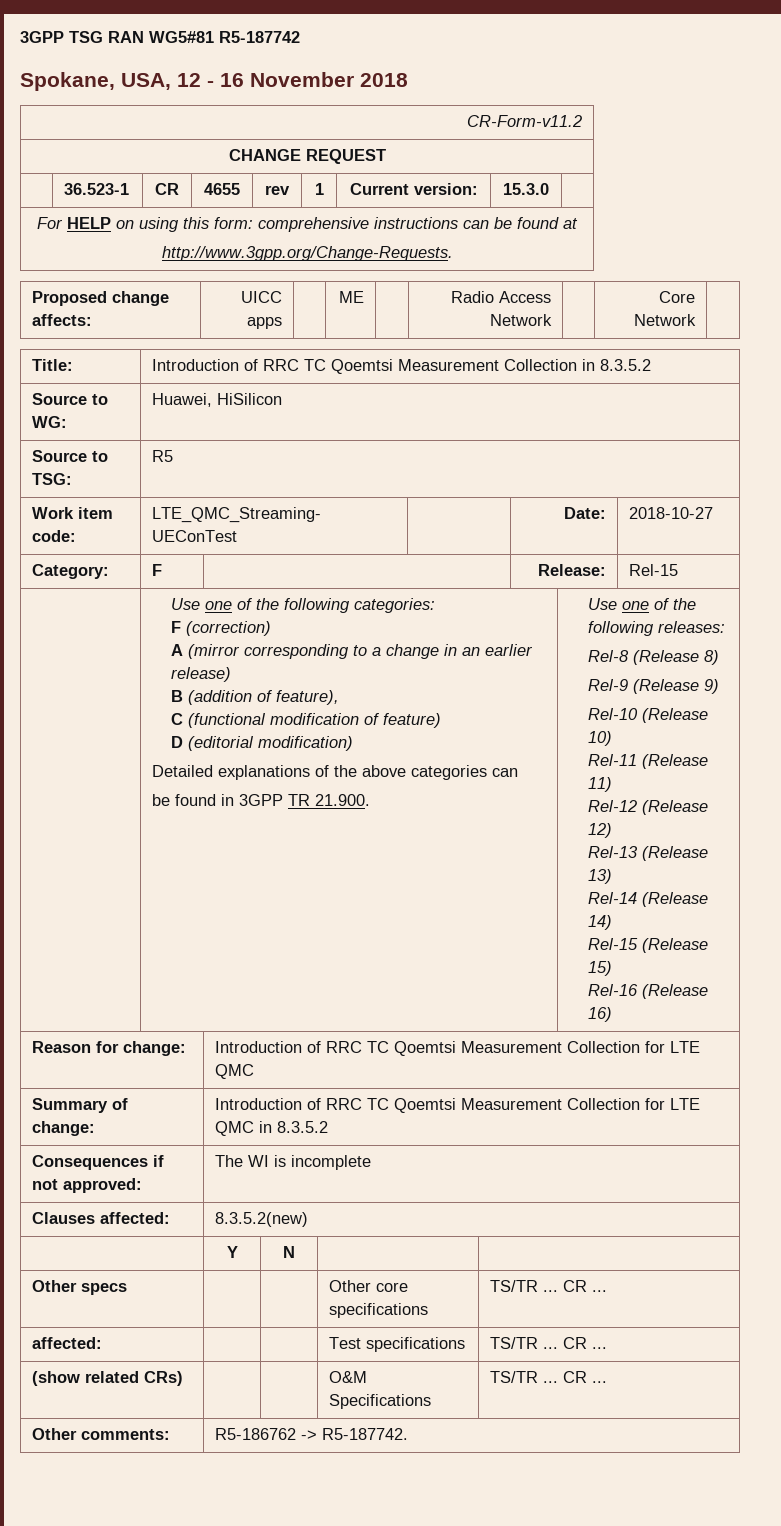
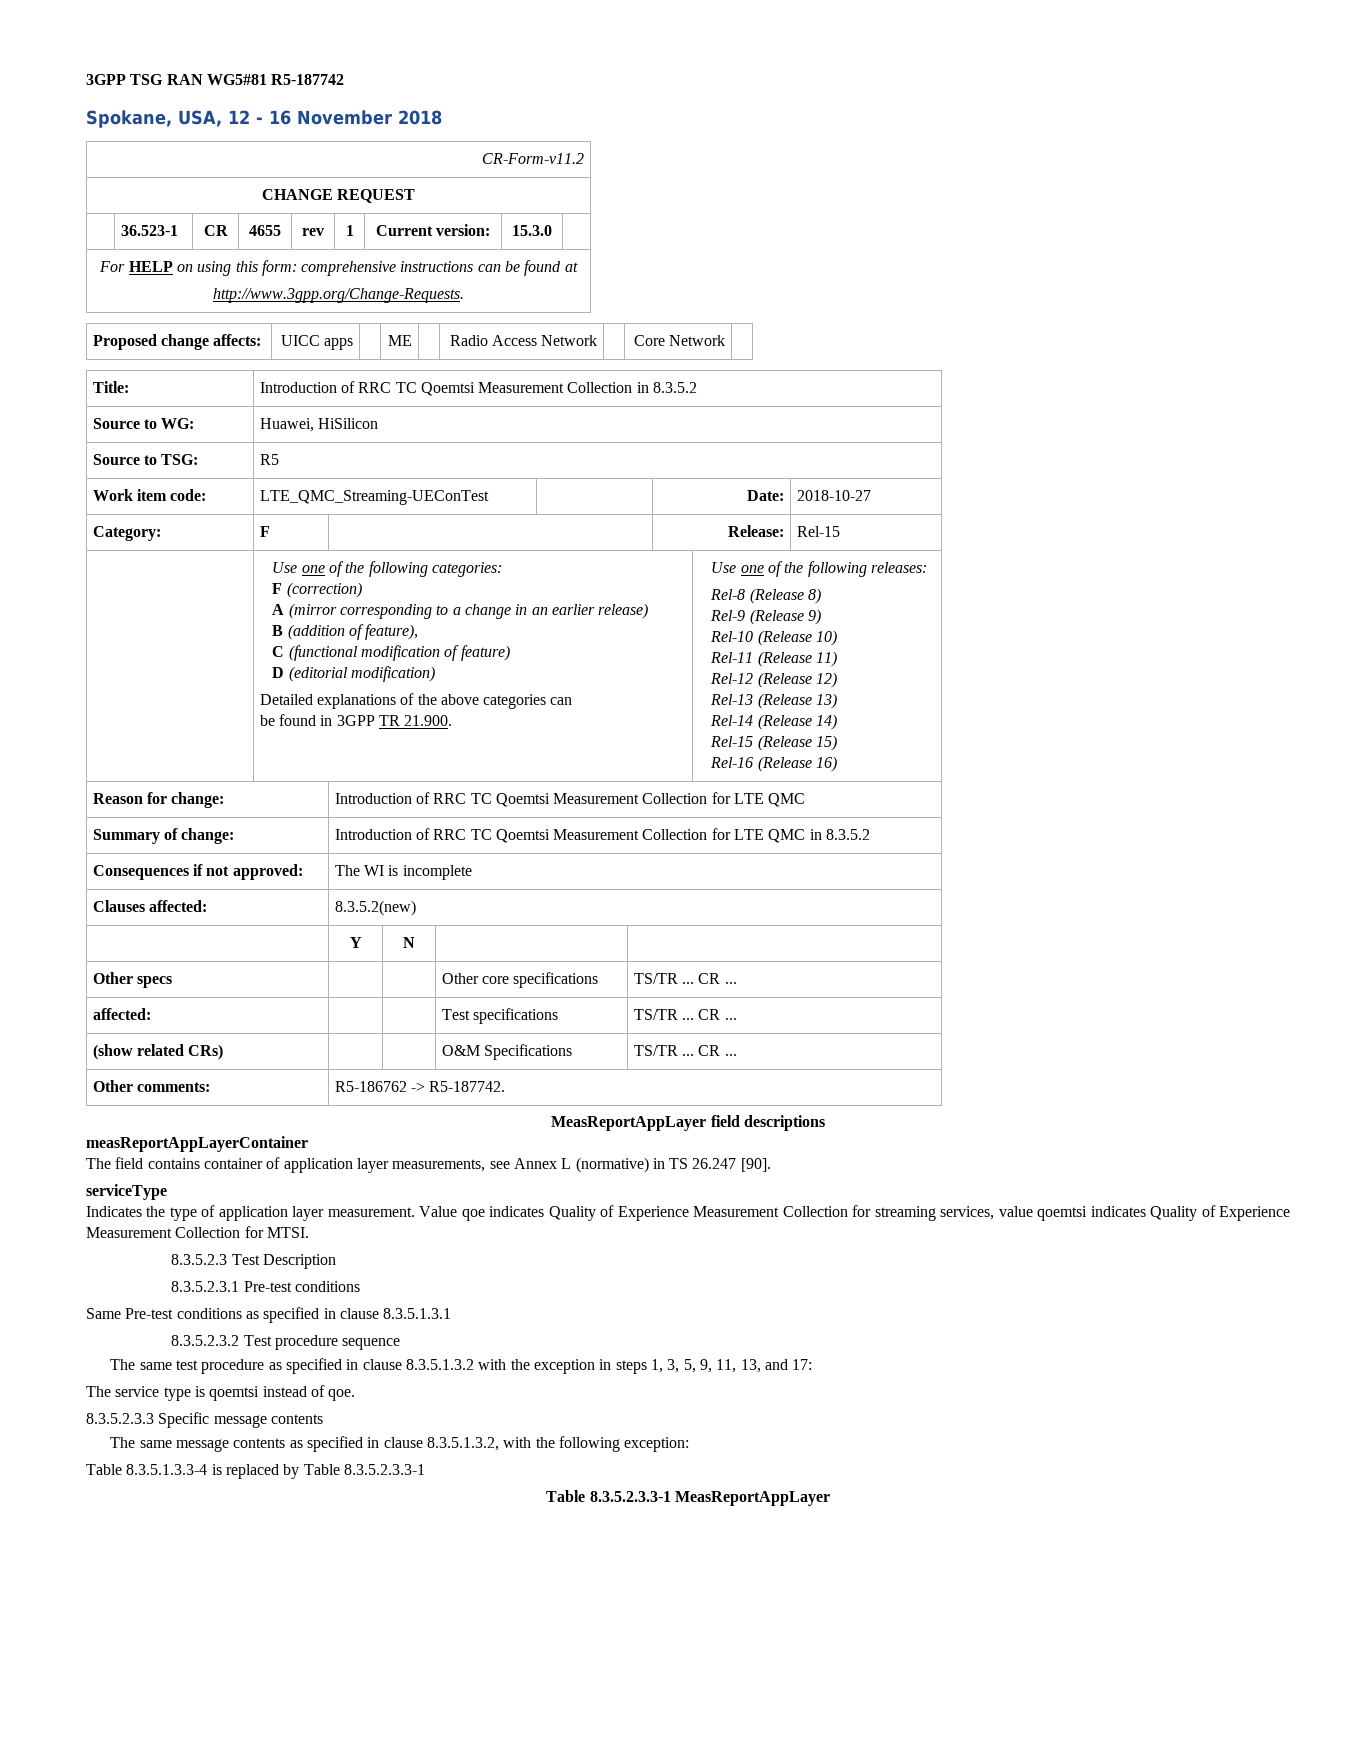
+ MeasReportAppLayer field descriptions
+ measReportAppLayerContainer
+ The field contains container of application layer measurements, see Annex L (normative) in TS 26.247 [90].
+ serviceType
+ Indicates the type of application layer measurement. Value qoe indicates Quality of Experience Measurement Collection for streaming services, value qoemtsi indicates Quality of Experience Measurement Collection for MTSI.
+ 8.3.5.2.3 Test Description
+ 8.3.5.2.3.1 Pre-test conditions
+ Same Pre-test conditions as specified in clause 8.3.5.1.3.1
+ 8.3.5.2.3.2 Test procedure sequence
+ The same test procedure as specified in clause 8.3.5.1.3.2 with the exception in steps 1, 3, 5, 9, 11, 13, and 17:
+ The service type is qoemtsi instead of qoe.
+ 8.3.5.2.3.3 Specific message contents
+ The same message contents as specified in clause 8.3.5.1.3.2, with the following exception:
+ Table 8.3.5.1.3.3-4 is replaced by Table 8.3.5.2.3.3-1
+ Table 8.3.5.2.3.3-1 MeasReportAppLayer

